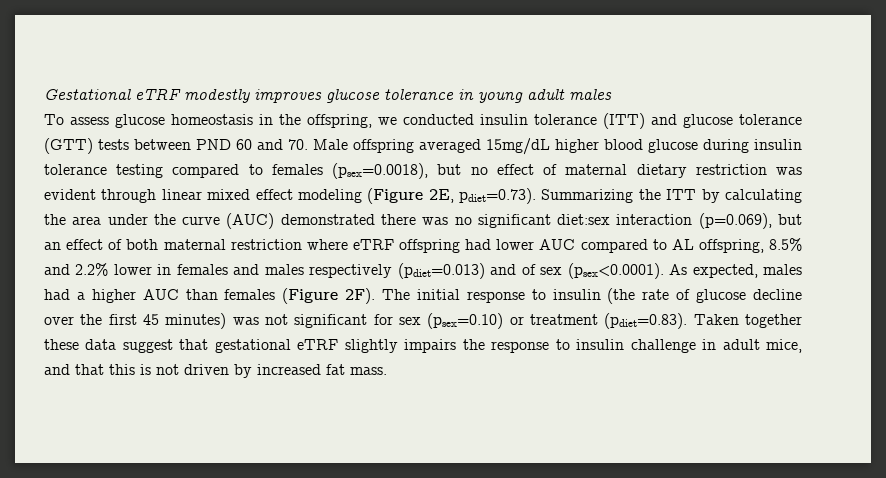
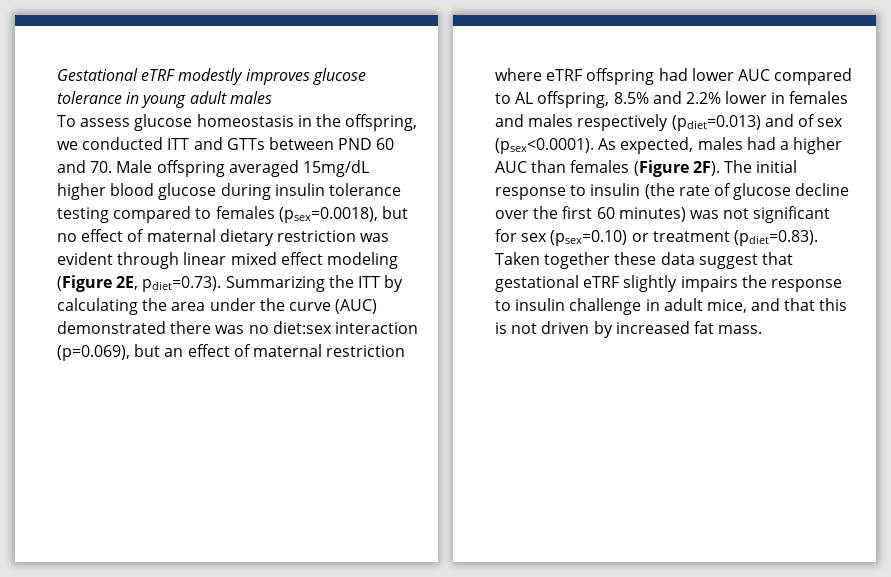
- To assess glucose homeostasis in the offspring, we conducted insulin tolerance (ITT) and glucose tolerance (GTT) tests between PND 60 and 70. Male offspring averaged 15mg/dL higher blood glucose during insulin tolerance testing compared to females (psex=0.0018), but no effect of maternal dietary restriction was evident through linear mixed effect modeling (Figure 2E, pdiet=0.73). Summarizing the ITT by calculating the area under the curve (AUC) demonstrated there was no significant diet:sex interaction (p=0.069), but an effect of both maternal restriction where eTRF offspring had lower AUC compared to AL offspring, 8.5% and 2.2% lower in females and males respectively (pdiet=0.013) and of sex (psex<0.0001). As expected, males had a higher AUC than females (Figure 2F).
+ To assess glucose homeostasis in the offspring, we conducted ITT and GTTs between PND 60 and 70. Male offspring averaged 15mg/dL higher blood glucose during insulin tolerance testing compared to females (psex=0.0018), but no effect of maternal dietary restriction was evident through linear mixed effect modeling (Figure 2E, pdiet=0.73). Summarizing the ITT by calculating the area under the curve (AUC) demonstrated there was no diet:sex interaction (p=0.069), but an effect of maternal restriction where eTRF offspring had lower AUC compared to AL offspring, 8.5% and 2.2% lower in females and males respectively (pdiet=0.013) and of sex (psex<0.0001). As expected, males had a higher AUC than females (Figure 2F).
- The initial response to insulin (the rate of glucose decline over the first 45 minutes) was not significant for sex (psex=0.10) or treatment (pdiet=0.83). Taken together these data suggest that gestational eTRF slightly impairs the response to insulin challenge in adult mice, and that this is not driven by increased fat mass.
+ The initial response to insulin (the rate of glucose decline over the first 60 minutes) was not significant for sex (psex=0.10) or treatment (pdiet=0.83). Taken together these data suggest that gestational eTRF slightly impairs the response to insulin challenge in adult mice, and that this is not driven by increased fat mass.

